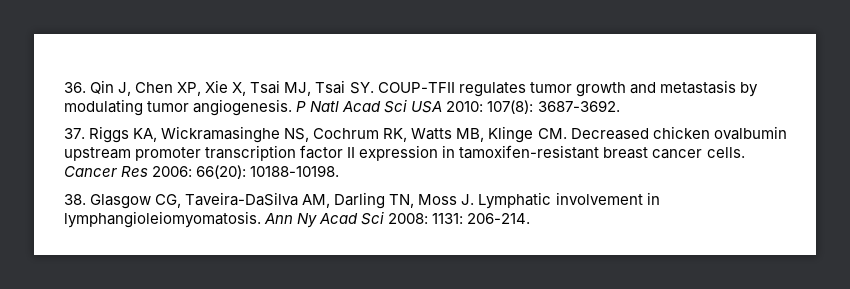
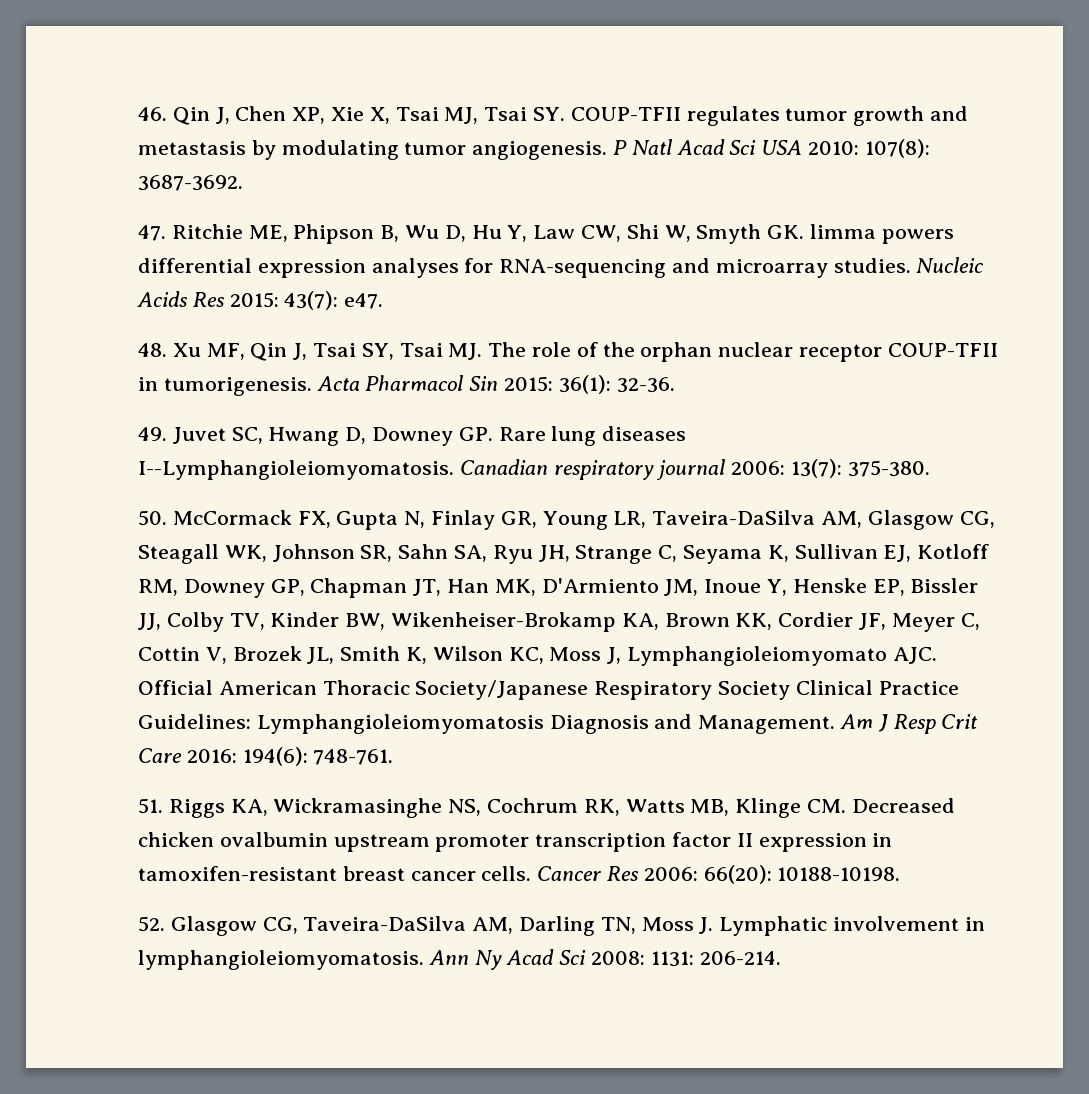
- 36. Qin J, Chen XP, Xie X, Tsai MJ, Tsai SY. COUP-TFII regulates tumor growth and metastasis by modulating tumor angiogenesis.
+ 46. Qin J, Chen XP, Xie X, Tsai MJ, Tsai SY. COUP-TFII regulates tumor growth and metastasis by modulating tumor angiogenesis.
- 37. Riggs KA, Wickramasinghe NS, Cochrum RK, Watts MB, Klinge CM. Decreased chicken ovalbumin upstream promoter transcription factor II expression in tamoxifen-resistant breast cancer cells.
+ 47. Ritchie ME, Phipson B, Wu D, Hu Y, Law CW, Shi W, Smyth GK. limma powers differential expression analyses for RNA-sequencing and microarray studies. Nucleic Acids Res 2015: 43(7): e47.
+ 48. Xu MF, Qin J, Tsai SY, Tsai MJ. The role of the orphan nuclear receptor COUP-TFII in tumorigenesis. Acta Pharmacol Sin 2015: 36(1): 32-36.
+ 49. Juvet SC, Hwang D, Downey GP. Rare lung diseases I--Lymphangioleiomyomatosis. Canadian respiratory journal 2006: 13(7): 375-380.
+ 50. McCormack FX, Gupta N, Finlay GR, Young LR, Taveira-DaSilva AM, Glasgow CG, Steagall WK, Johnson SR, Sahn SA, Ryu JH, Strange C, Seyama K, Sullivan EJ, Kotloff RM, Downey GP, Chapman JT, Han MK, D'Armiento JM, Inoue Y, Henske EP, Bissler JJ, Colby TV, Kinder BW, Wikenheiser-Brokamp KA, Brown KK, Cordier JF, Meyer C, Cottin V, Brozek JL, Smith K, Wilson KC, Moss J, Lymphangioleiomyomato AJC. Official American Thoracic Society/Japanese Respiratory Society Clinical Practice Guidelines: Lymphangioleiomyomatosis Diagnosis and Management. Am J Resp Crit Care 2016: 194(6): 748-761.
+ 51. Riggs KA, Wickramasinghe NS, Cochrum RK, Watts MB, Klinge CM. Decreased chicken ovalbumin upstream promoter transcription factor II expression in tamoxifen-resistant breast cancer cells.
- 38. Glasgow CG, Taveira-DaSilva AM, Darling TN, Moss J. Lymphatic involvement in lymphangioleiomyomatosis.
+ 52. Glasgow CG, Taveira-DaSilva AM, Darling TN, Moss J. Lymphatic involvement in lymphangioleiomyomatosis.

